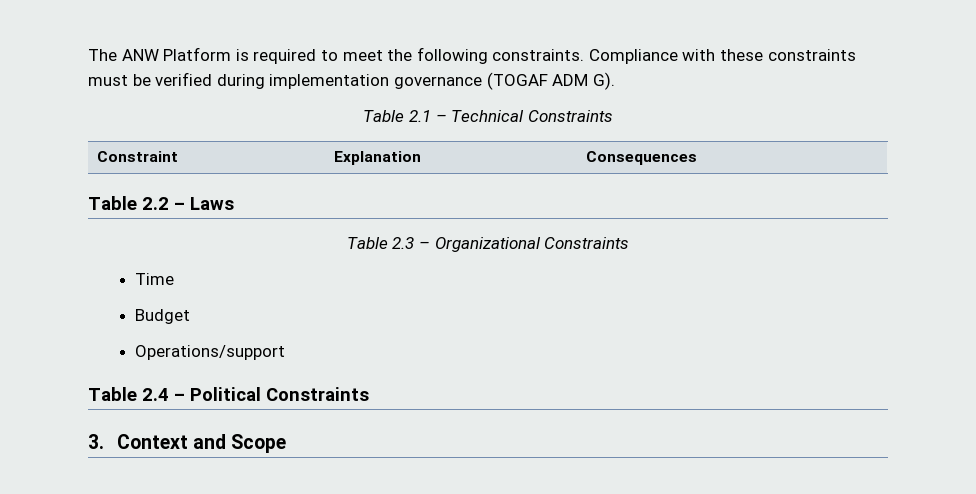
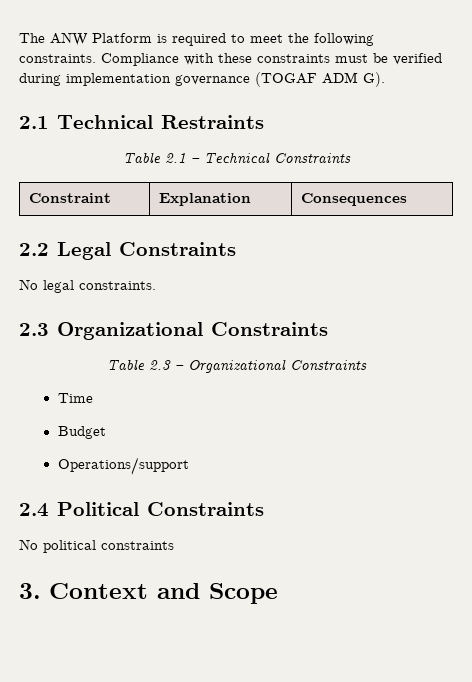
+ 2.1 Technical Restraints
- Table 2.2 – Laws
+ 2.2 Legal Constraints
+ No legal constraints.
+ 2.3 Organizational Constraints
- Table 2.4 – Political Constraints
+ 2.4 Political Constraints
+ No political constraints

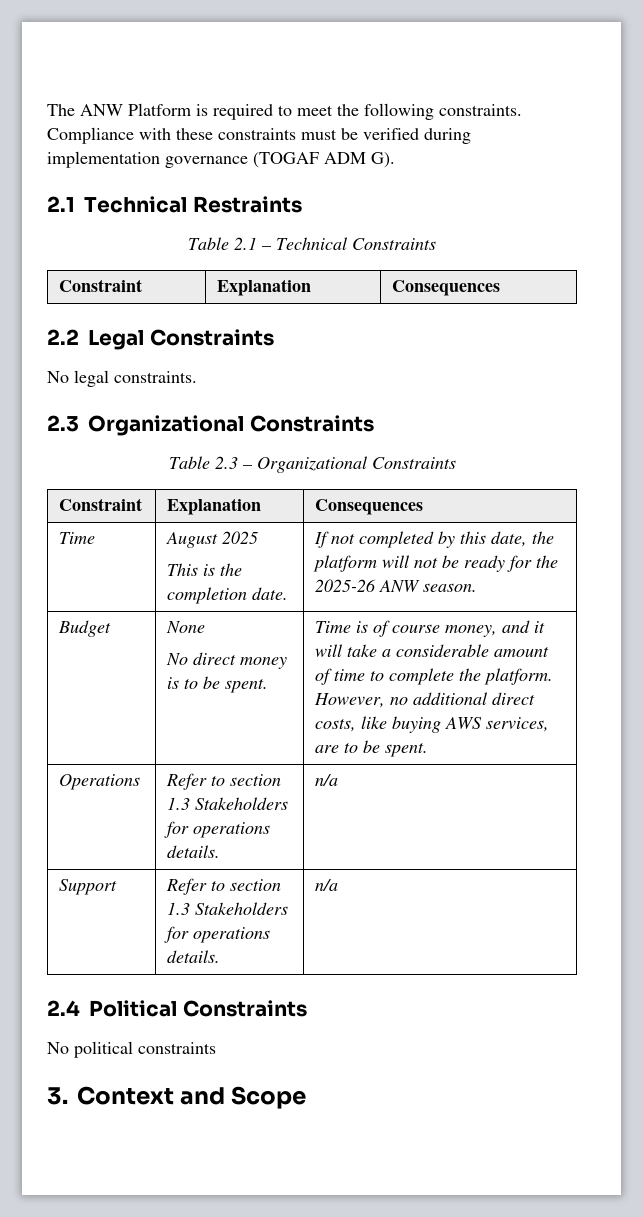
  Table 2.3 – Organizational Constraints
- Time
- Budget
- Operations/support
+ Constraint | Explanation | Consequences
+ Time | August 2025
+ This is the completion date. | If not completed by this date, the platform will not be ready for the 2025-26 ANW season.
+ Budget | None
+ No direct money is to be spent. | Time is of course money, and it will take a considerable amount of time to complete the platform. However, no additional direct costs, like buying AWS services, are to be spent.
+ Operations | Refer to section 1.3 Stakeholders for operations details. | n/a
+ Support | Refer to section 1.3 Stakeholders for operations details. | n/a

